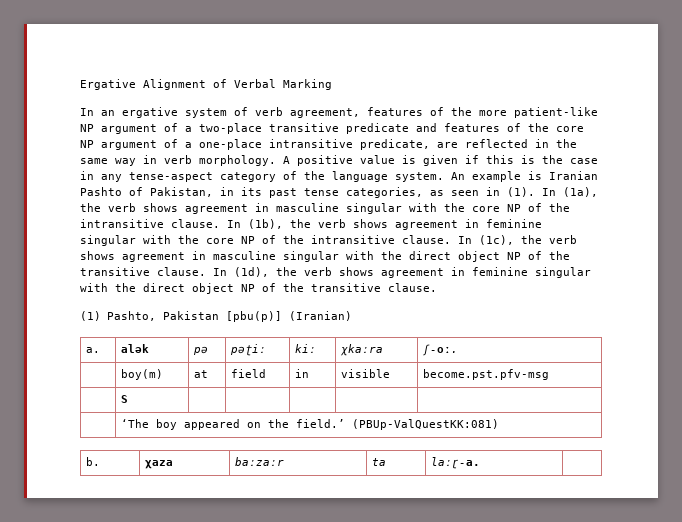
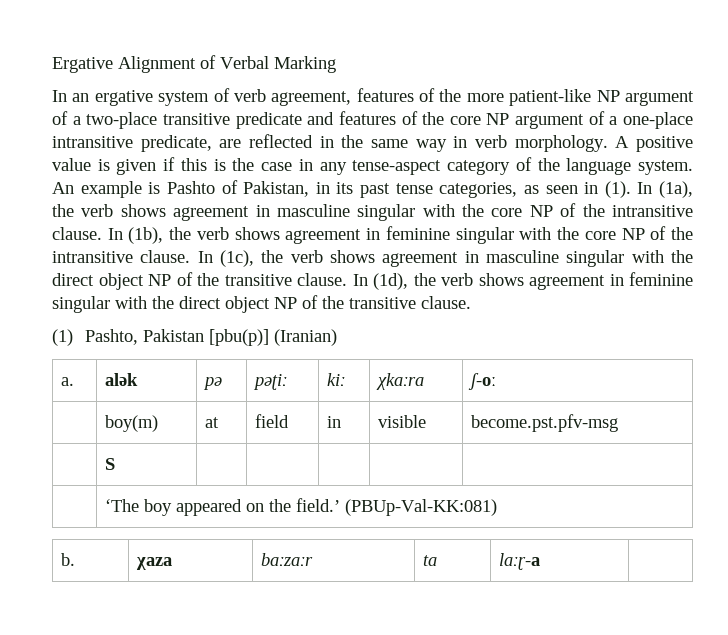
- An example is Iranian Pashto of Pakistan, in its past tense categories, as seen in (1).
+ An example is Pashto of Pakistan, in its past tense categories, as seen in (1).
- a. | alək | pə | pəʈiː | kiː | χkaːra | ʃ-oː.
+ a. | alək | pə | pəʈiː | kiː | χkaːra | ʃ-oː
- | ‘The boy appeared on the field.’ (PBUp-ValQuestKK:081)
+ | ‘The boy appeared on the field.’ (PBUp-Val-KK:081)
- b. | χaza | baːzaːr | ta | laːɽ-a. |
+ b. | χaza | baːzaːr | ta | laːɽ-a |

